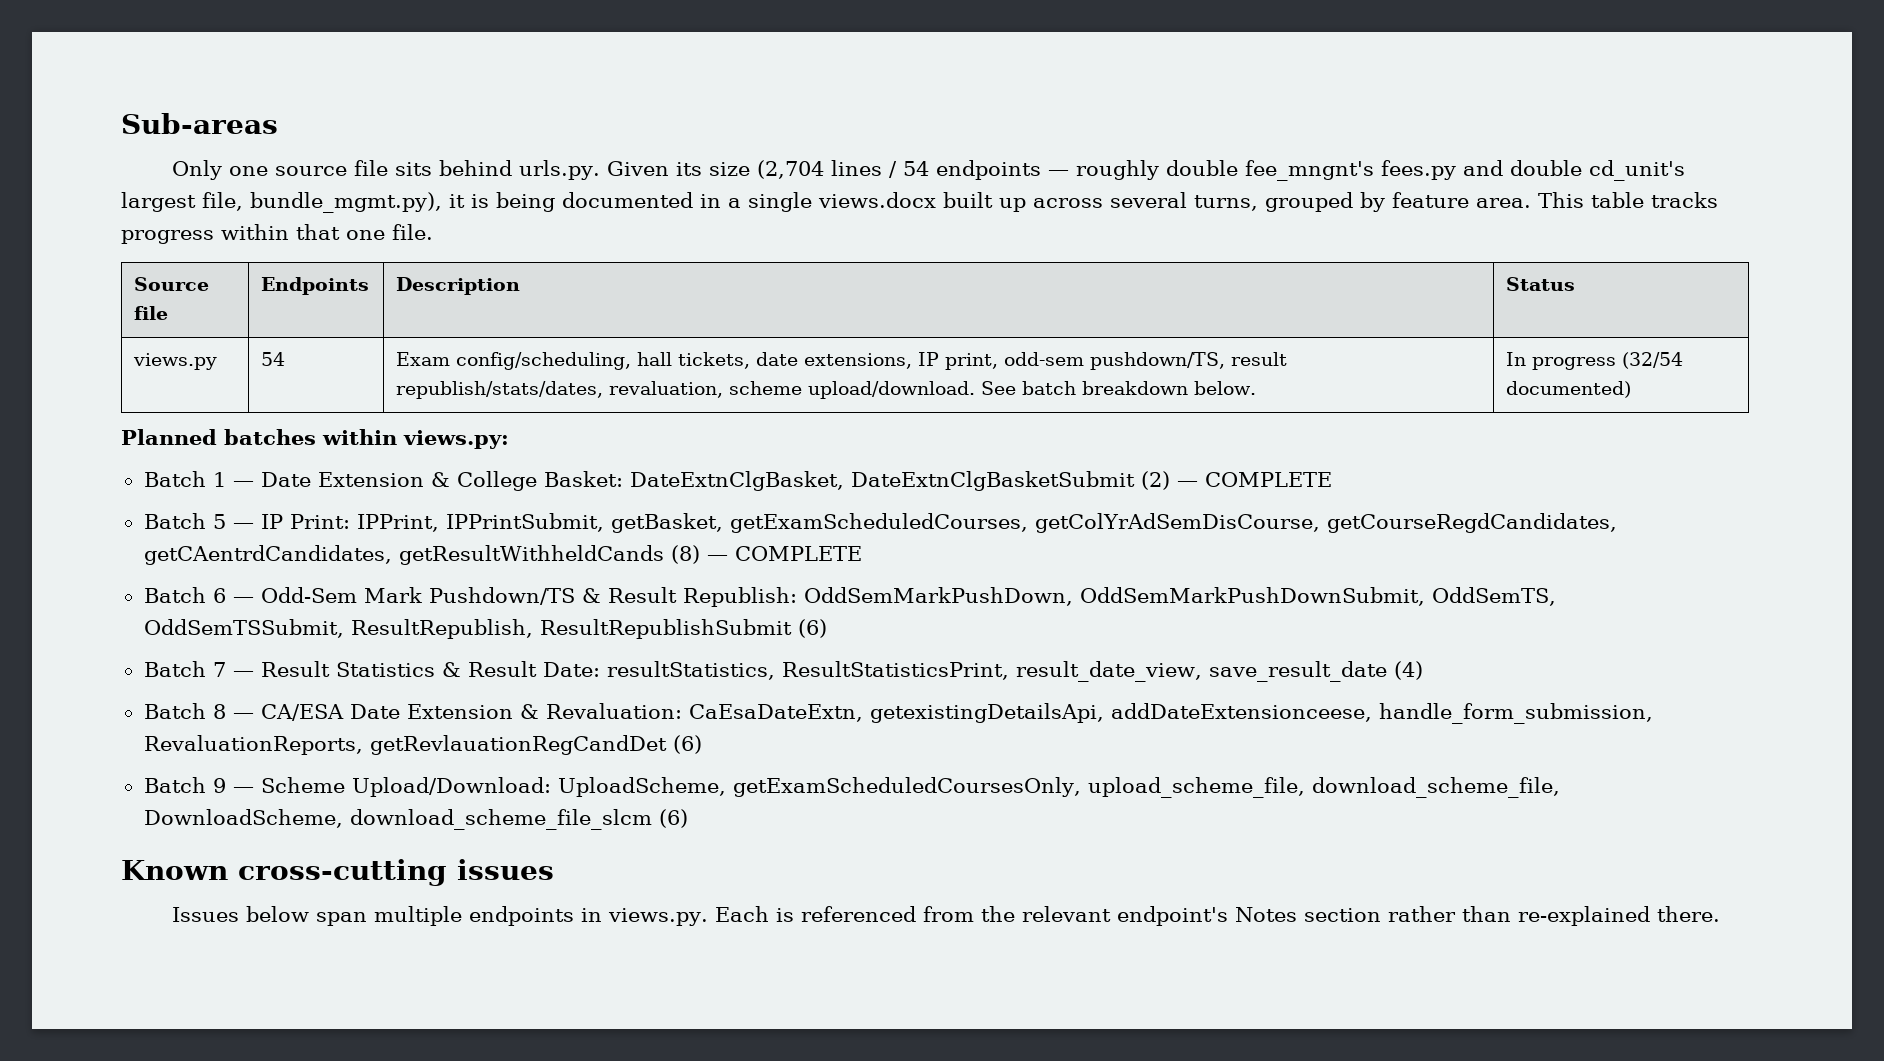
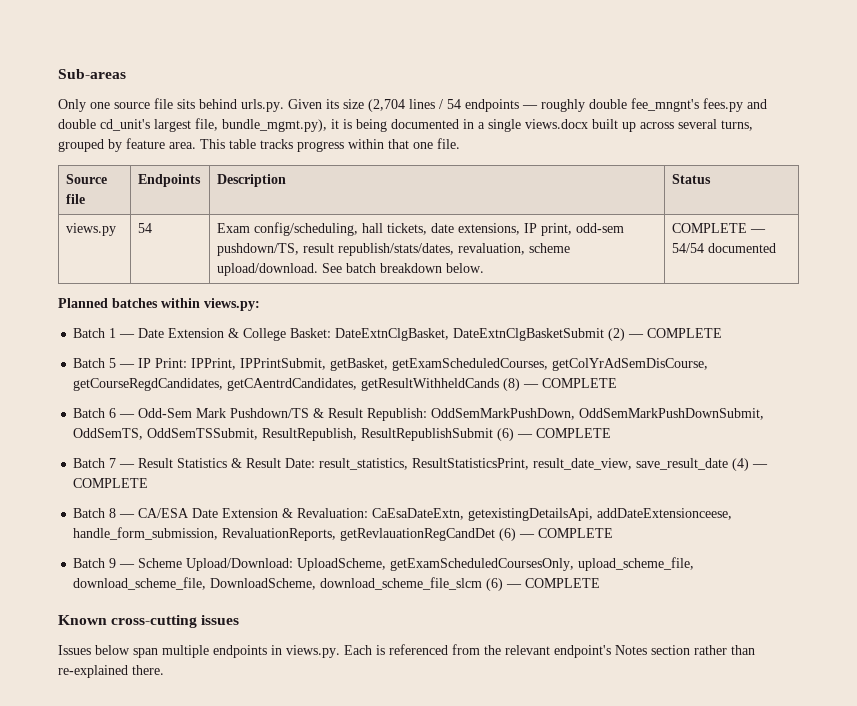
- views.py | 54 | Exam config/scheduling, hall tickets, date extensions, IP print, odd-sem pushdown/TS, result republish/stats/dates, revaluation, scheme upload/download. See batch breakdown below. | In progress (32/54 documented)
+ views.py | 54 | Exam config/scheduling, hall tickets, date extensions, IP print, odd-sem pushdown/TS, result republish/stats/dates, revaluation, scheme upload/download. See batch breakdown below. | COMPLETE — 54/54 documented
- Batch 6 — Odd-Sem Mark Pushdown/TS & Result Republish: OddSemMarkPushDown, OddSemMarkPushDownSubmit, OddSemTS, OddSemTSSubmit, ResultRepublish, ResultRepublishSubmit (6)
+ Batch 6 — Odd-Sem Mark Pushdown/TS & Result Republish: OddSemMarkPushDown, OddSemMarkPushDownSubmit, OddSemTS, OddSemTSSubmit, ResultRepublish, ResultRepublishSubmit (6) — COMPLETE
- Batch 7 — Result Statistics & Result Date: resultStatistics, ResultStatisticsPrint, result_date_view, save_result_date (4)
+ Batch 7 — Result Statistics & Result Date: result_statistics, ResultStatisticsPrint, result_date_view, save_result_date (4) — COMPLETE
- Batch 8 — CA/ESA Date Extension & Revaluation: CaEsaDateExtn, getexistingDetailsApi, addDateExtensionceese, handle_form_submission, RevaluationReports, getRevlauationRegCandDet (6)
+ Batch 8 — CA/ESA Date Extension & Revaluation: CaEsaDateExtn, getexistingDetailsApi, addDateExtensionceese, handle_form_submission, RevaluationReports, getRevlauationRegCandDet (6) — COMPLETE
- Batch 9 — Scheme Upload/Download: UploadScheme, getExamScheduledCoursesOnly, upload_scheme_file, download_scheme_file, DownloadScheme, download_scheme_file_slcm (6)
+ Batch 9 — Scheme Upload/Download: UploadScheme, getExamScheduledCoursesOnly, upload_scheme_file, download_scheme_file, DownloadScheme, download_scheme_file_slcm (6) — COMPLETE

